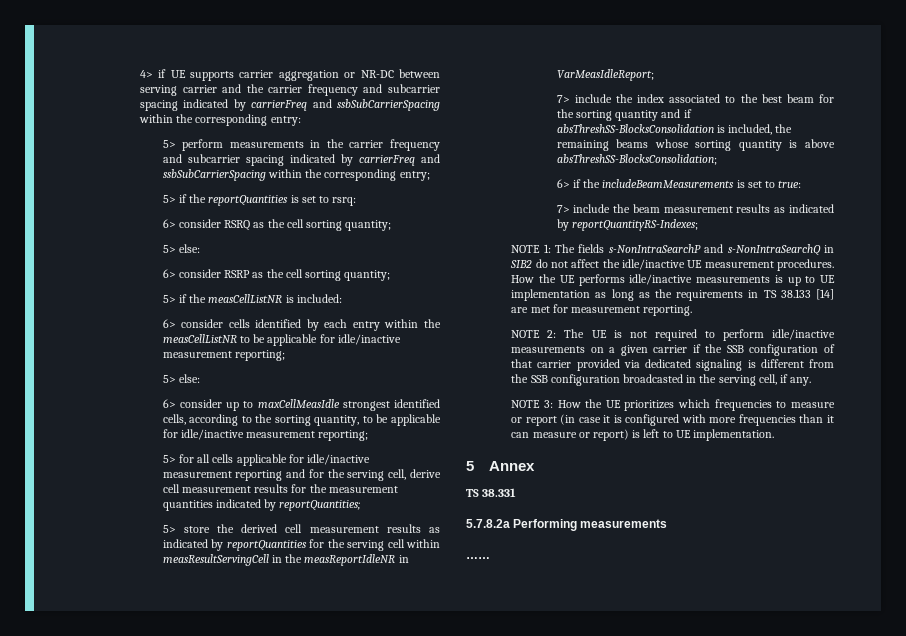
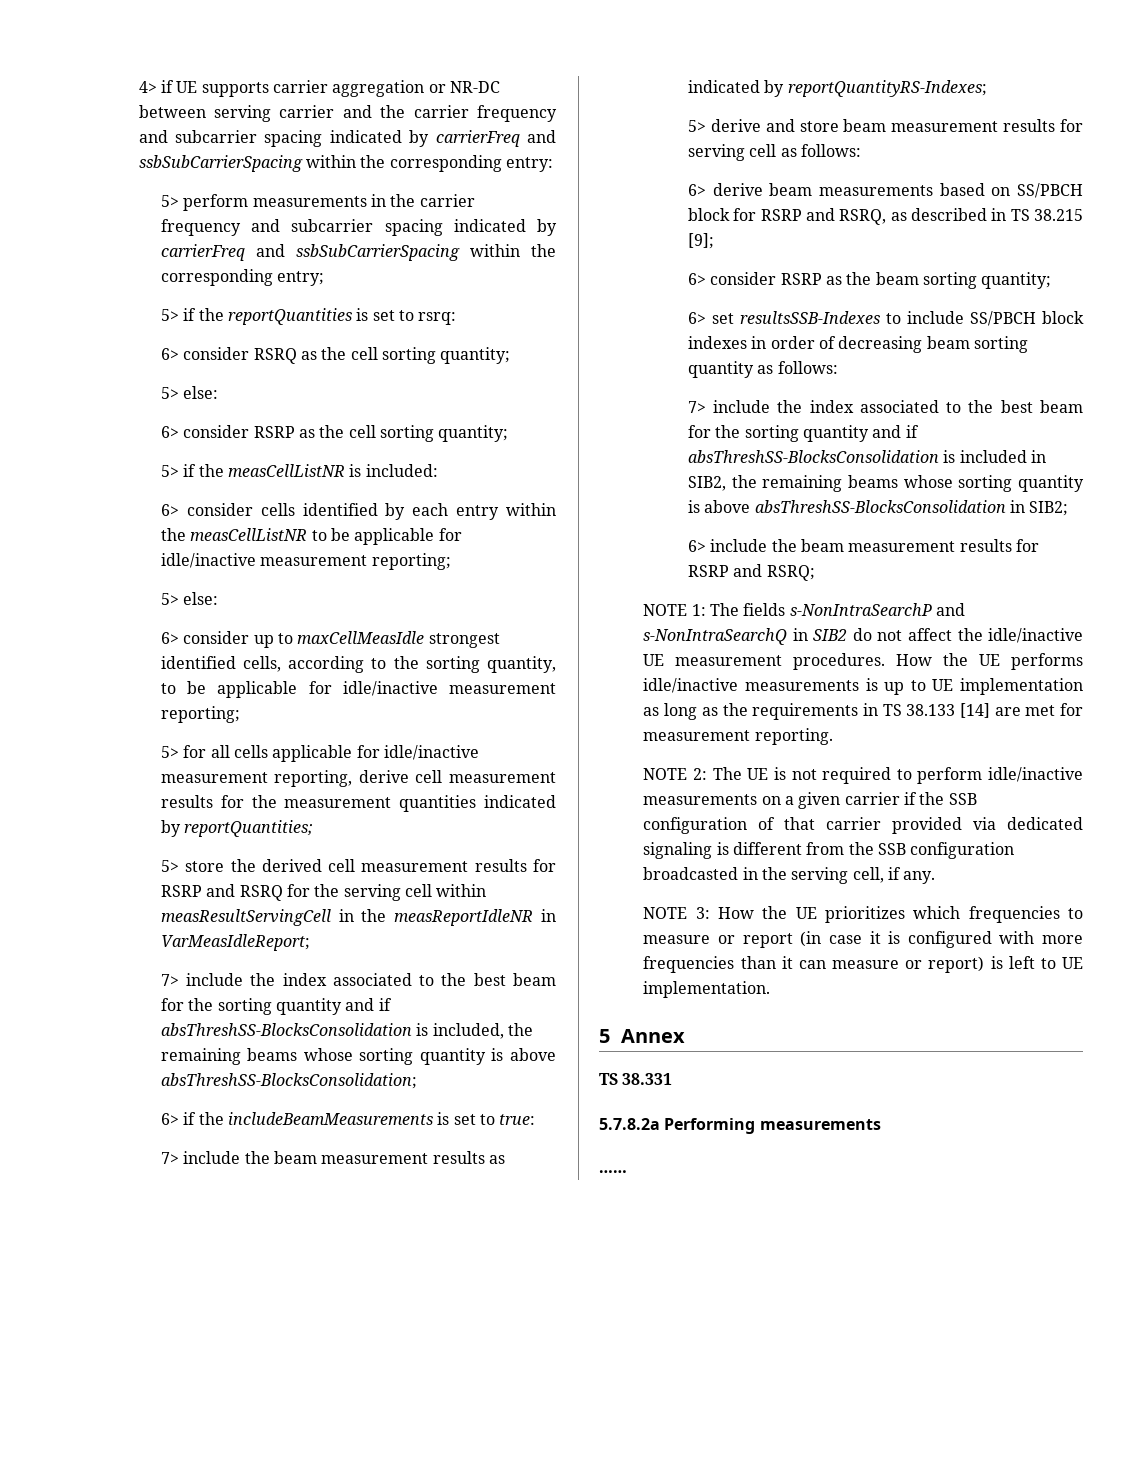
- 5> for all cells applicable for idle/inactive measurement reporting and for the serving cell, derive cell measurement results for the measurement quantities indicated by reportQuantities;
+ 5> for all cells applicable for idle/inactive measurement reporting, derive cell measurement results for the measurement quantities indicated by reportQuantities;
- 5> store the derived cell measurement results as indicated by reportQuantities for the serving cell within measResultServingCell in the measReportIdleNR in VarMeasIdleReport;
+ 5> store the derived cell measurement results for RSRP and RSRQ for the serving cell within measResultServingCell in the measReportIdleNR in VarMeasIdleReport;
+ 5> derive and store beam measurement results for serving cell as follows:
+ 6> derive beam measurements based on SS/PBCH block for RSRP and RSRQ, as described in TS 38.215 [9];
+ 6> consider RSRP as the beam sorting quantity;
+ 6> set resultsSSB-Indexes to include SS/PBCH block indexes in order of decreasing beam sorting quantity as follows:
+ 7> include the index associated to the best beam for the sorting quantity and if absThreshSS-BlocksConsolidation is included in SIB2, the remaining beams whose sorting quantity is above absThreshSS-BlocksConsolidation in SIB2;
+ 6> include the beam measurement results for RSRP and RSRQ;

